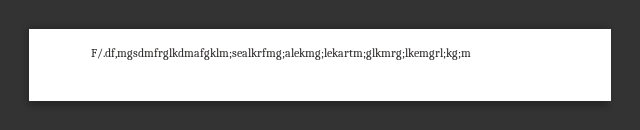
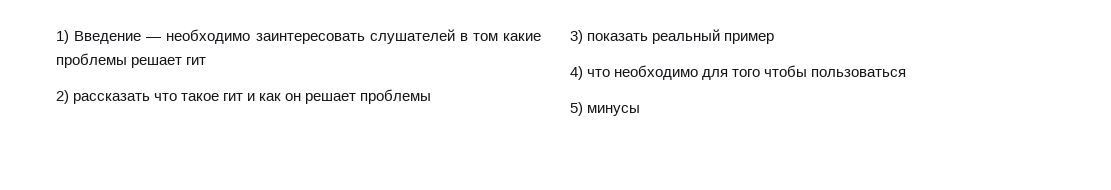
- F/.df,mgsdmfrglkdmafgklm;sealkrfmg;alekmg;lekartm;glkmrg;lkemgrl;kg;m
+ 1) Введение — необходимо заинтересовать слушателей в том какие проблемы решает гит
+ 2) рассказать что такое гит и как он решает проблемы
+ 3) показать реальный пример
+ 4) что необходимо для того чтобы пользоваться
+ 5) минусы

